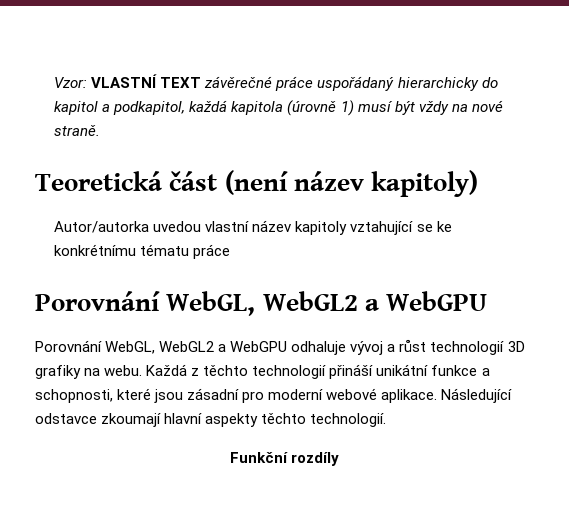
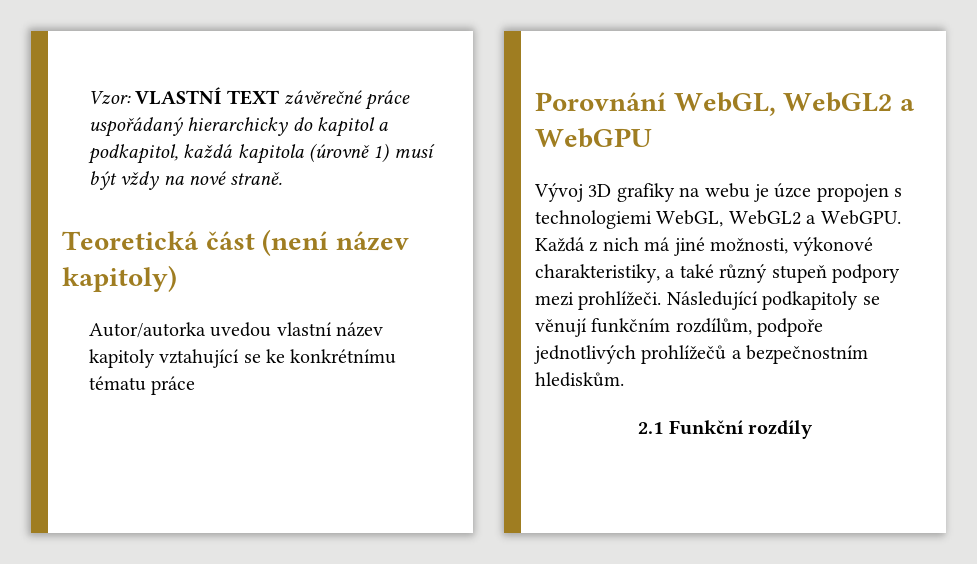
- Porovnání WebGL, WebGL2 a WebGPU odhaluje vývoj a růst technologií 3D grafiky na webu. Každá z těchto technologií přináší unikátní funkce a schopnosti, které jsou zásadní pro moderní webové aplikace. Následující odstavce zkoumají hlavní aspekty těchto technologií.
- Funkční rozdíly
+ Vývoj 3D grafiky na webu je úzce propojen s technologiemi WebGL, WebGL2 a WebGPU. Každá z nich má jiné možnosti, výkonové charakteristiky, a také různý stupeň podpory mezi prohlížeči. Následující podkapitoly se věnují funkčním rozdílům, podpoře jednotlivých prohlížečů a bezpečnostním hlediskům.
+ 2.1 Funkční rozdíly

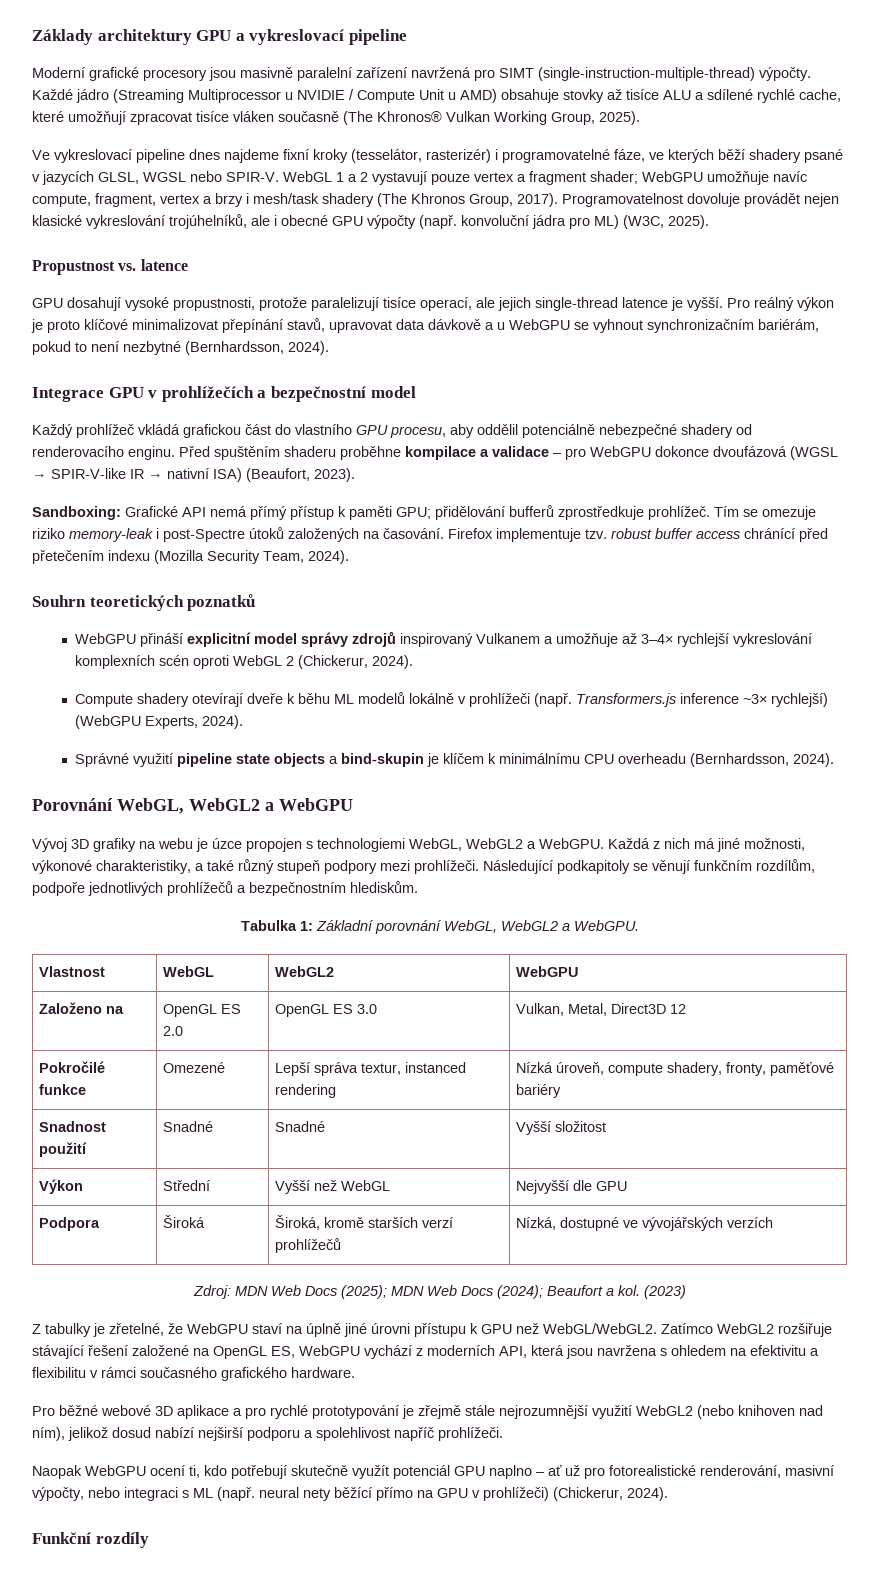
- Vzor: VLASTNÍ TEXT závěrečné práce uspořádaný hierarchicky do kapitol a podkapitol, každá kapitola (úrovně 1) musí být vždy na nové straně.
- Teoretická část (není název kapitoly)
- Autor/autorka uvedou vlastní název kapitoly vztahující se ke konkrétnímu tématu práce
+ Základy architektury GPU a vykreslovací pipeline
+ Moderní grafické procesory jsou masivně paralelní zařízení navržená pro SIMT (single-instruction-multiple-thread) výpočty. Každé jádro (Streaming Multiprocessor u NVIDIE / Compute Unit u AMD) obsahuje stovky až tisíce ALU a sdílené rychlé cache, které umožňují zpracovat tisíce vláken současně (The Khronos® Vulkan Working Group, 2025).
+ Ve vykreslovací pipeline dnes najdeme fixní kroky (tesselátor, rasterizér) i programovatelné fáze, ve kterých běží shadery psané v jazycích GLSL, WGSL nebo SPIR-V. WebGL 1 a 2 vystavují pouze vertex a fragment shader; WebGPU umožňuje navíc compute, fragment, vertex a brzy i mesh/task shadery (The Khronos Group, 2017). Programovatelnost dovoluje provádět nejen klasické vykreslování trojúhelníků, ale i obecné GPU výpočty (např. konvoluční jádra pro ML) (W3C, 2025).
+ Propustnost vs. latence
+ GPU dosahují vysoké propustnosti, protože paralelizují tisíce operací, ale jejich single-thread latence je vyšší. Pro reálný výkon je proto klíčové minimalizovat přepínání stavů, upravovat data dávkově a u WebGPU se vyhnout synchronizačním bariérám, pokud to není nezbytné (Bernhardsson, 2024).
+ Integrace GPU v prohlížečích a bezpečnostní model
+ Každý prohlížeč vkládá grafickou část do vlastního GPU procesu, aby oddělil potenciálně nebezpečné shadery od renderovacího enginu. Před spuštěním shaderu proběhne kompilace a validace – pro WebGPU dokonce dvoufázová (WGSL → SPIR-V-like IR → nativní ISA) (Beaufort, 2023).
+ Sandboxing: Grafické API nemá přímý přístup k paměti GPU; přidělování bufferů zprostředkuje prohlížeč. Tím se omezuje riziko memory-leak i post-Spectre útoků založených na časování. Firefox implementuje tzv. robust buffer access chránící před přetečením indexu (Mozilla Security Team, 2024).
+ Souhrn teoretických poznatků
+ WebGPU přináší explicitní model správy zdrojů inspirovaný Vulkanem a umožňuje až 3–4× rychlejší vykreslování komplexních scén oproti WebGL 2 (Chickerur, 2024).
+ Compute shadery otevírají dveře k běhu ML modelů lokálně v prohlížeči (např. Transformers.js inference ~3× rychlejší) (WebGPU Experts, 2024).
+ Správné využití pipeline state objects a bind-skupin je klíčem k minimálnímu CPU overheadu (Bernhardsson, 2024).
- 2.1 Funkční rozdíly
+ Tabulka 1: Základní porovnání WebGL, WebGL2 a WebGPU.
+ Vlastnost | WebGL | WebGL2 | WebGPU
+ Založeno na | OpenGL ES 2.0 | OpenGL ES 3.0 | Vulkan, Metal, Direct3D 12
+ Pokročilé funkce | Omezené | Lepší správa textur, instanced rendering | Nízká úroveň, compute shadery, fronty, paměťové bariéry
+ Snadnost použití | Snadné | Snadné | Vyšší složitost
+ Výkon | Střední | Vyšší než WebGL | Nejvyšší dle GPU
+ Podpora | Široká | Široká, kromě starších verzí prohlížečů | Nízká, dostupné ve vývojářských verzích
+ Zdroj: MDN Web Docs (2025); MDN Web Docs (2024); Beaufort a kol. (2023)
+ Z tabulky je zřetelné, že WebGPU staví na úplně jiné úrovni přístupu k GPU než WebGL/WebGL2. Zatímco WebGL2 rozšiřuje stávající řešení založené na OpenGL ES, WebGPU vychází z moderních API, která jsou navržena s ohledem na efektivitu a flexibilitu v rámci současného grafického hardware.
+ Pro běžné webové 3D aplikace a pro rychlé prototypování je zřejmě stále nejrozumnější využití WebGL2 (nebo knihoven nad ním), jelikož dosud nabízí nejširší podporu a spolehlivost napříč prohlížeči.
+ Naopak WebGPU ocení ti, kdo potřebují skutečně využít potenciál GPU naplno – ať už pro fotorealistické renderování, masivní výpočty, nebo integraci s ML (např. neural nety běžící přímo na GPU v prohlížeči) (Chickerur, 2024).
+ Funkční rozdíly

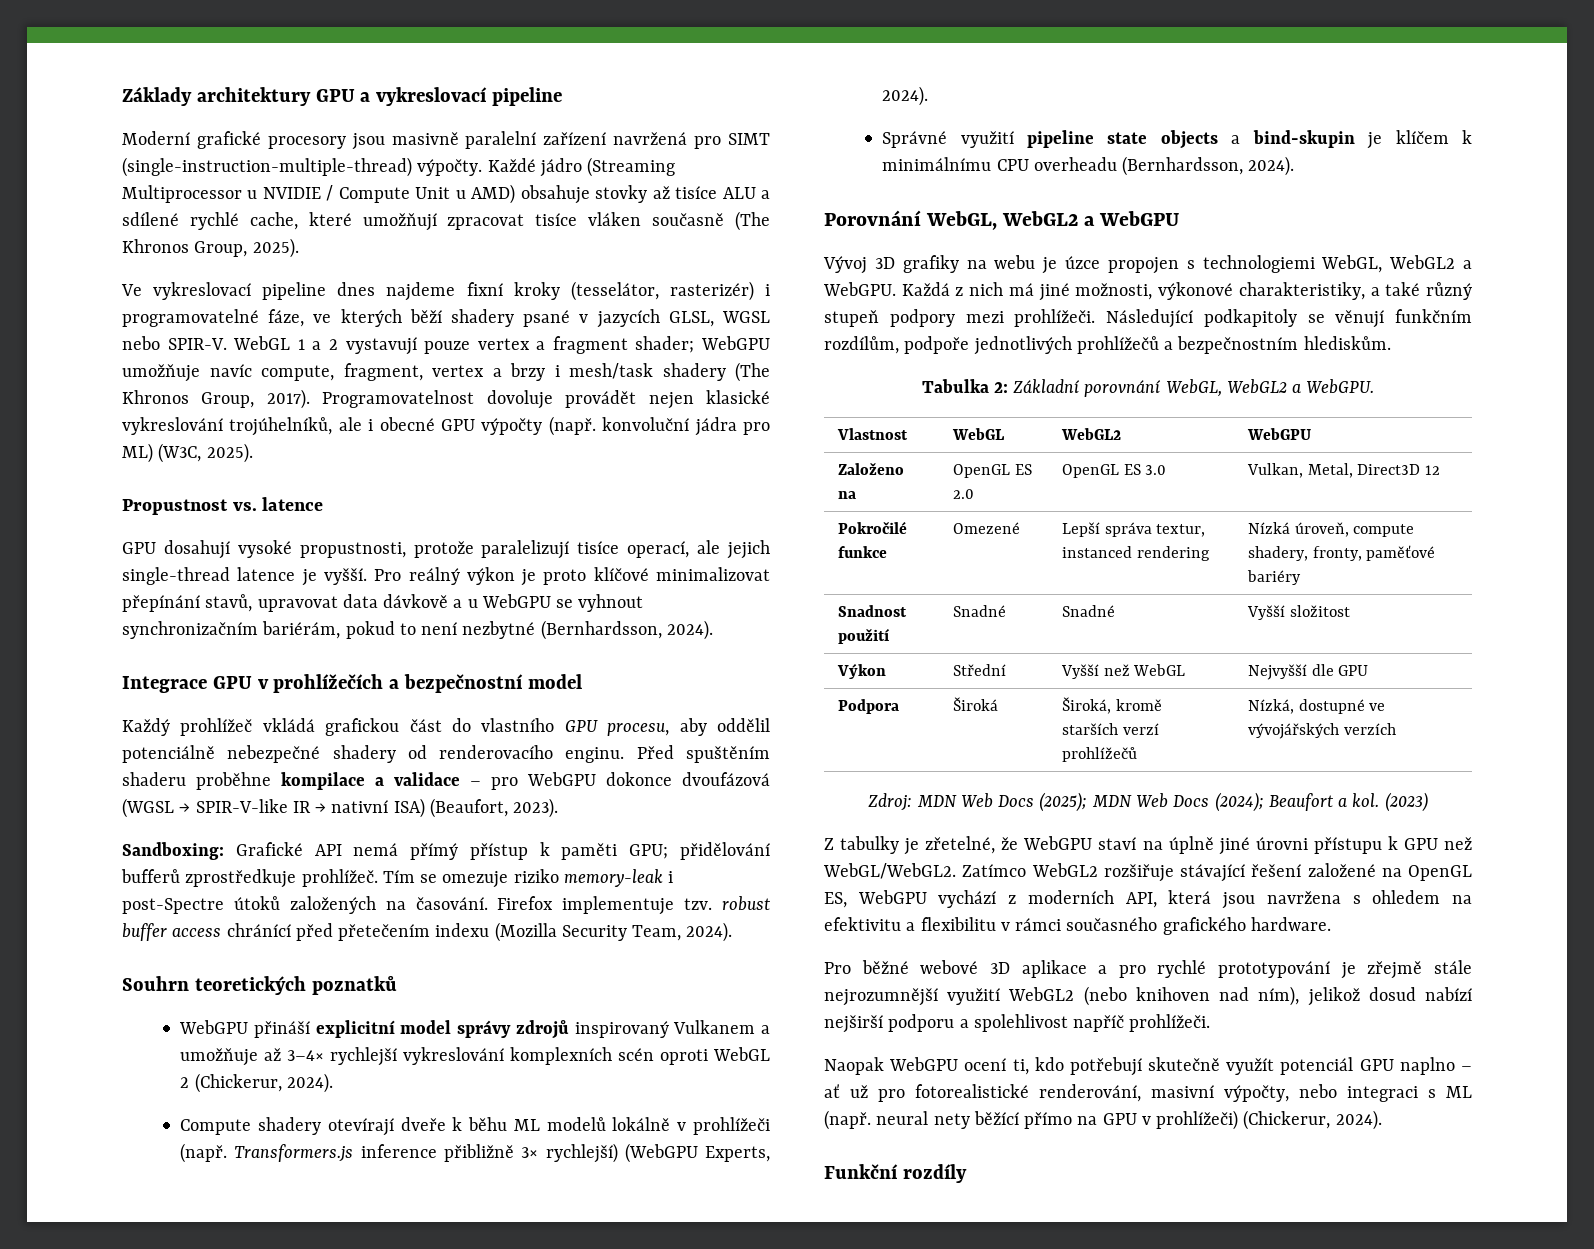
- Každé jádro (Streaming Multiprocessor u NVIDIE / Compute Unit u AMD) obsahuje stovky až tisíce ALU a sdílené rychlé cache, které umožňují zpracovat tisíce vláken současně (The Khronos® Vulkan Working Group, 2025).
+ Každé jádro (Streaming Multiprocessor u NVIDIE / Compute Unit u AMD) obsahuje stovky až tisíce ALU a sdílené rychlé cache, které umožňují zpracovat tisíce vláken současně (The Khronos Group, 2025).
- Transformers.js inference ~3× rychlejší) (WebGPU Experts, 2024).
+ Transformers.js inference přibližně 3× rychlejší) (WebGPU Experts, 2024).
- Tabulka 1: Základní porovnání WebGL, WebGL2 a WebGPU.
+ Tabulka 2: Základní porovnání WebGL, WebGL2 a WebGPU.

